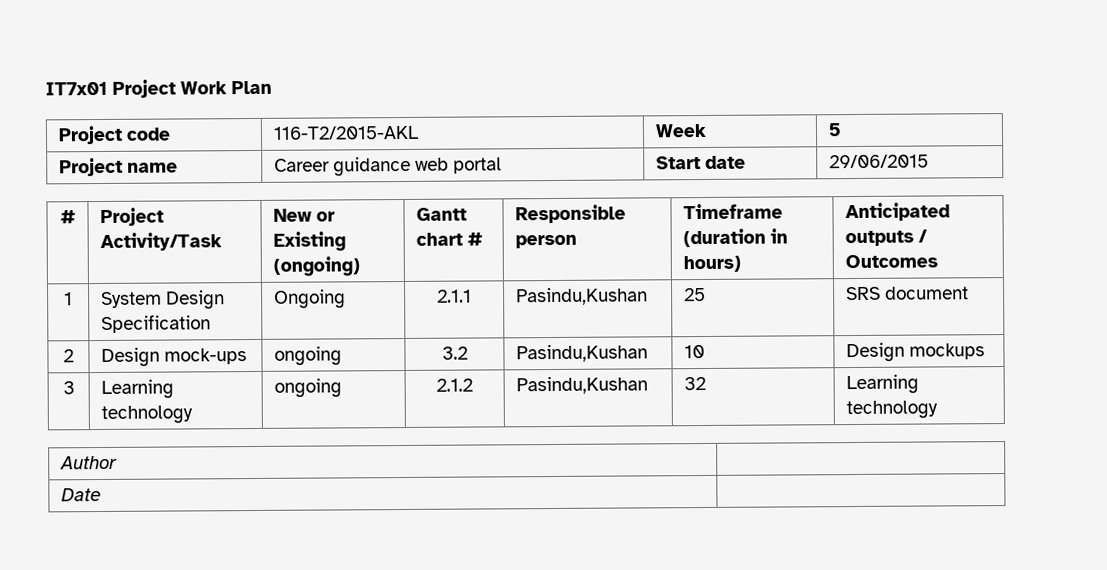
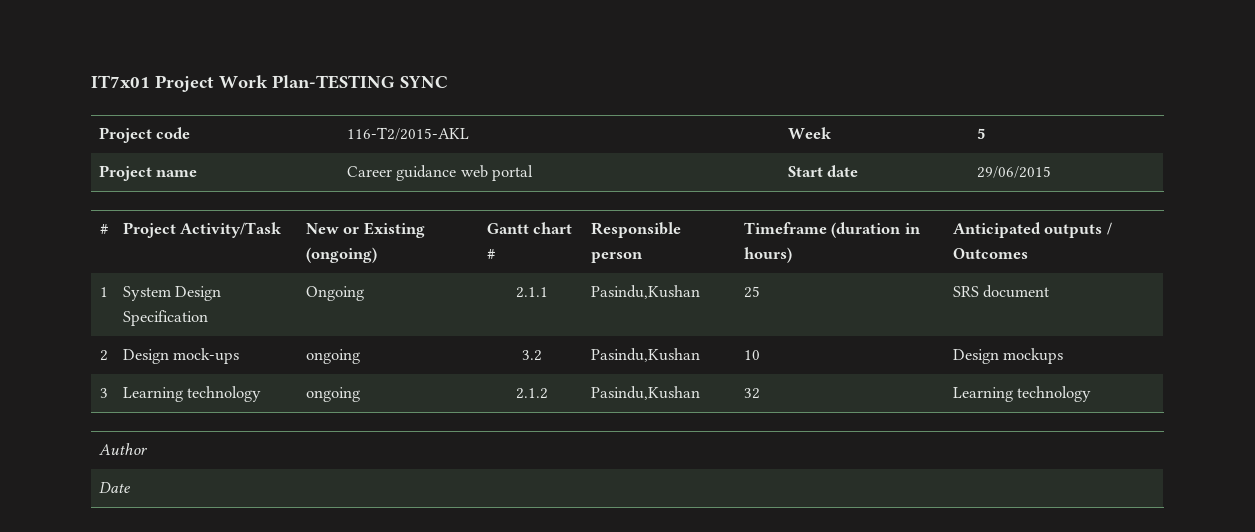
- IT7x01 Project Work Plan
+ IT7x01 Project Work Plan-TESTING SYNC

